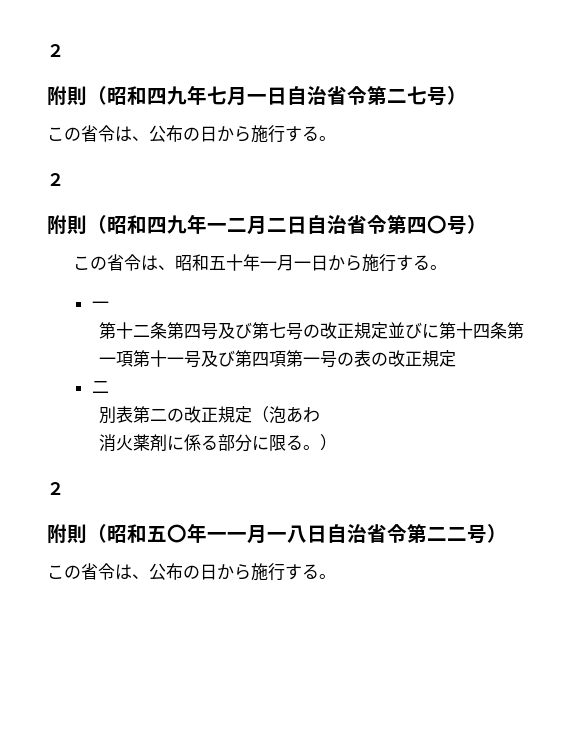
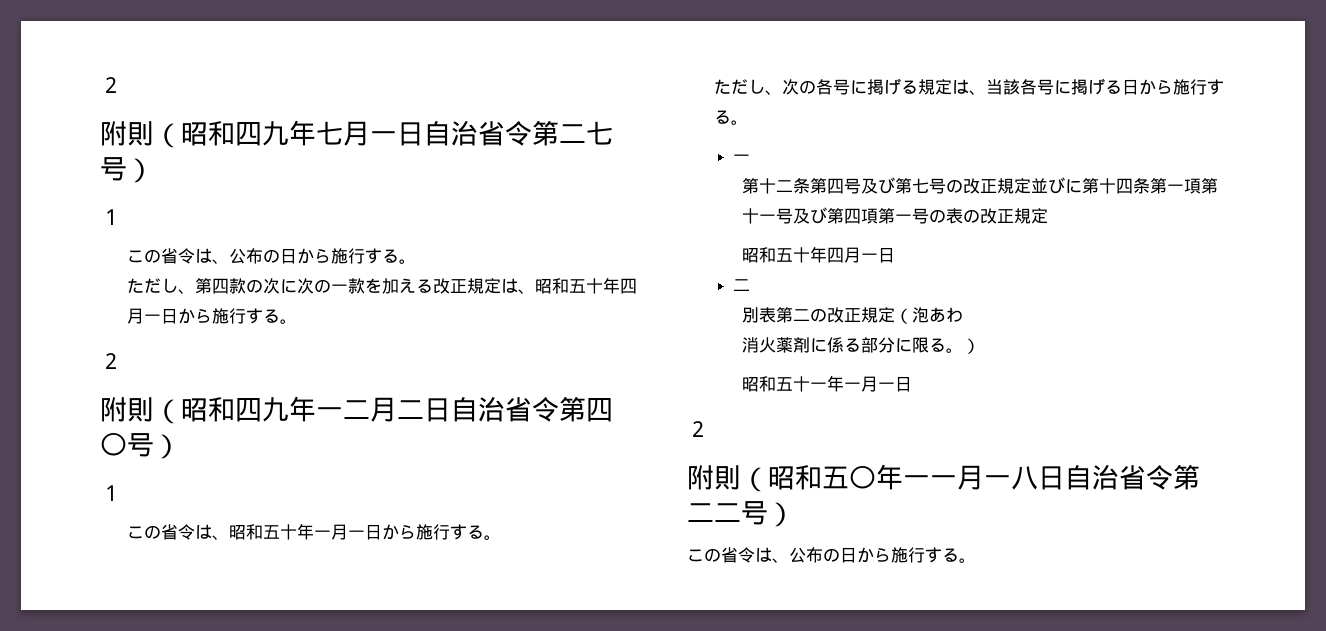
  附則（昭和四九年七月一日自治省令第二七号）
+ １
  この省令は、公布の日から施行する。
+ ただし、第四款の次に次の一款を加える改正規定は、昭和五十年四月一日から施行する。
  附則（昭和四九年一二月二日自治省令第四〇号）
+ １
+ ただし、次の各号に掲げる規定は、当該各号に掲げる日から施行する。
  第十二条第四号及び第七号の改正規定並びに第十四条第一項第十一号及び第四項第一号の表の改正規定
+ 昭和五十年四月一日
+ 昭和五十一年一月一日

